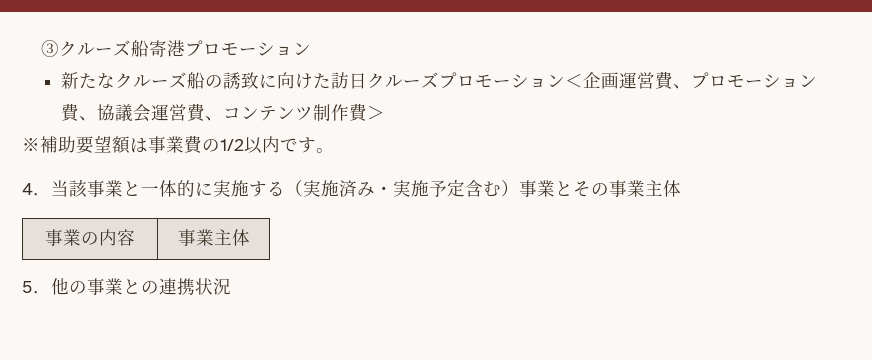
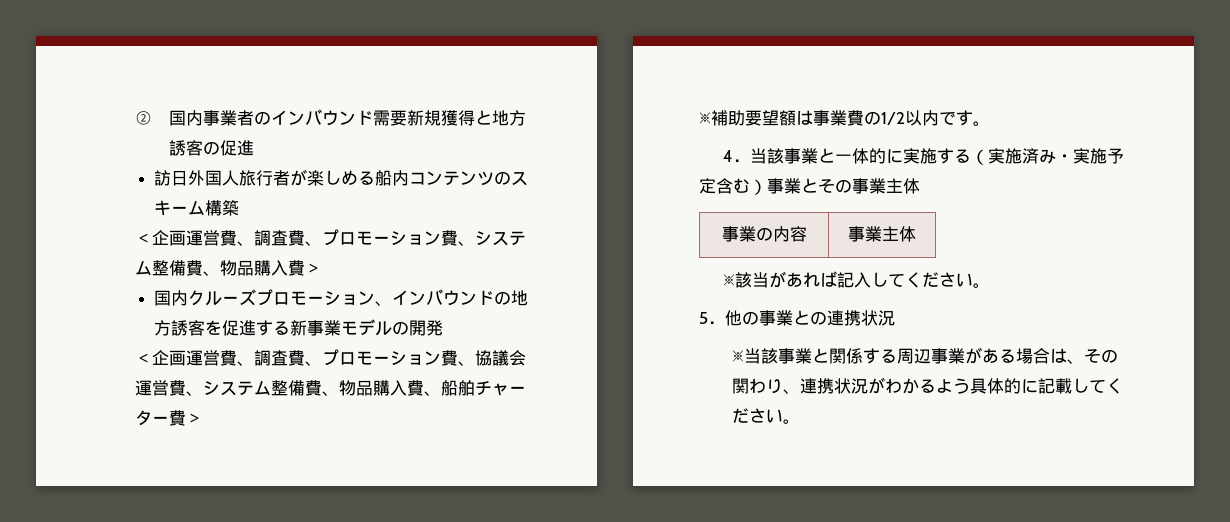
- ③クルーズ船寄港プロモーション
- 新たなクルーズ船の誘致に向けた訪日クルーズプロモーション＜企画運営費、プロモーション費、協議会運営費、コンテンツ制作費＞
+ ②国内事業者のインバウンド需要新規獲得と地方誘客の促進
+ 訪日外国人旅行者が楽しめる船内コンテンツのスキーム構築
+ ＜企画運営費、調査費、プロモーション費、システム整備費、物品購入費＞
+ 国内クルーズプロモーション、インバウンドの地方誘客を促進する新事業モデルの開発
+ ＜企画運営費、調査費、プロモーション費、協議会運営費、システム整備費、物品購入費、船舶チャーター費＞
+ ※該当があれば記入してください。
+ ※当該事業と関係する周辺事業がある場合は、その関わり、連携状況がわかるよう具体的に記載してください。

